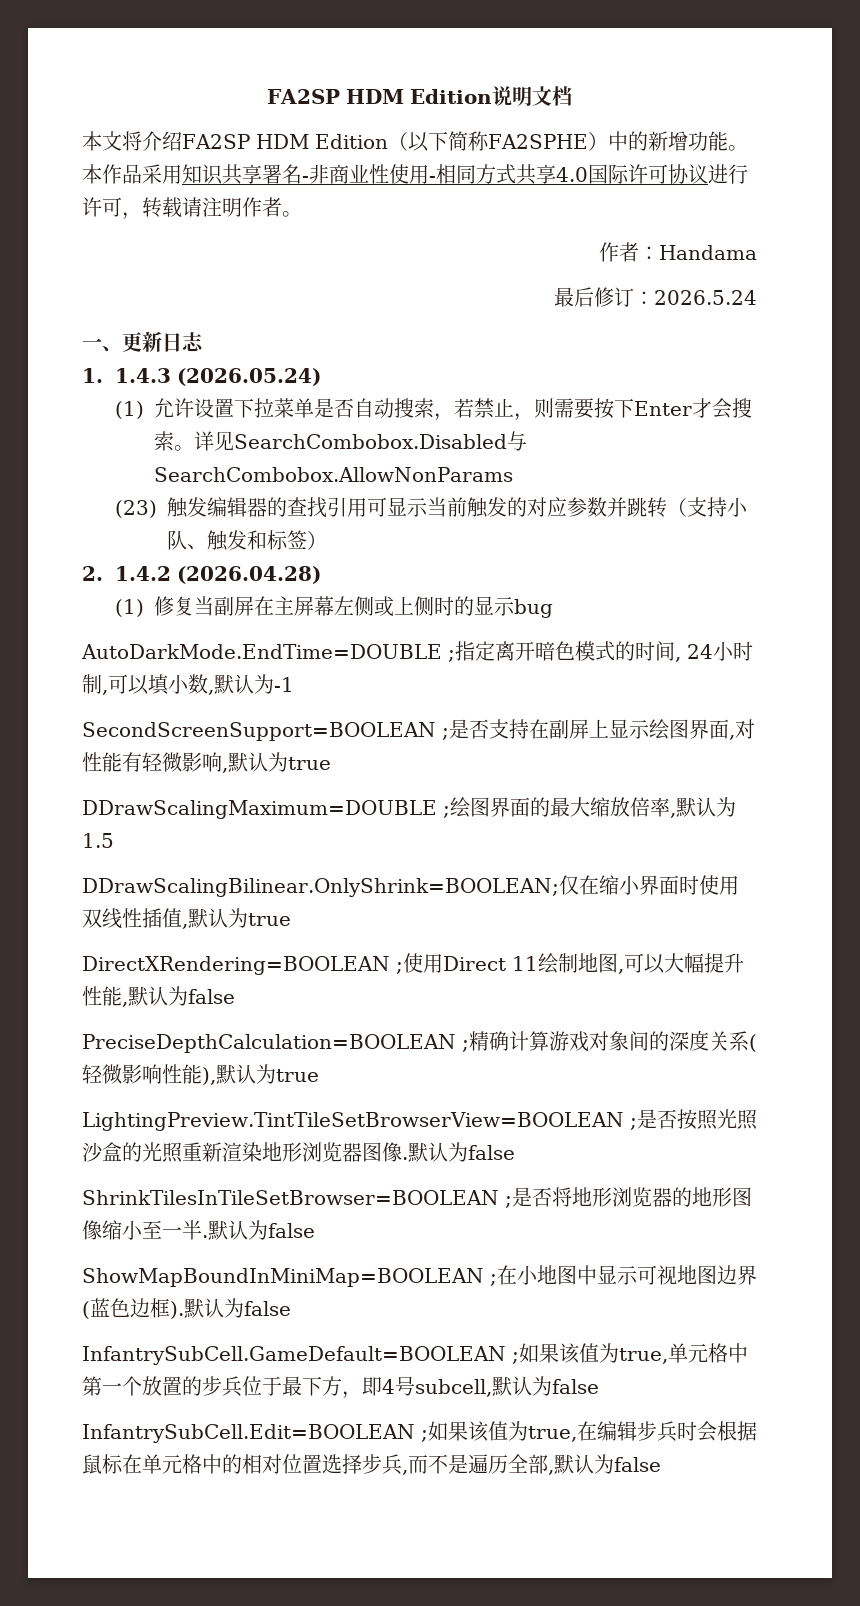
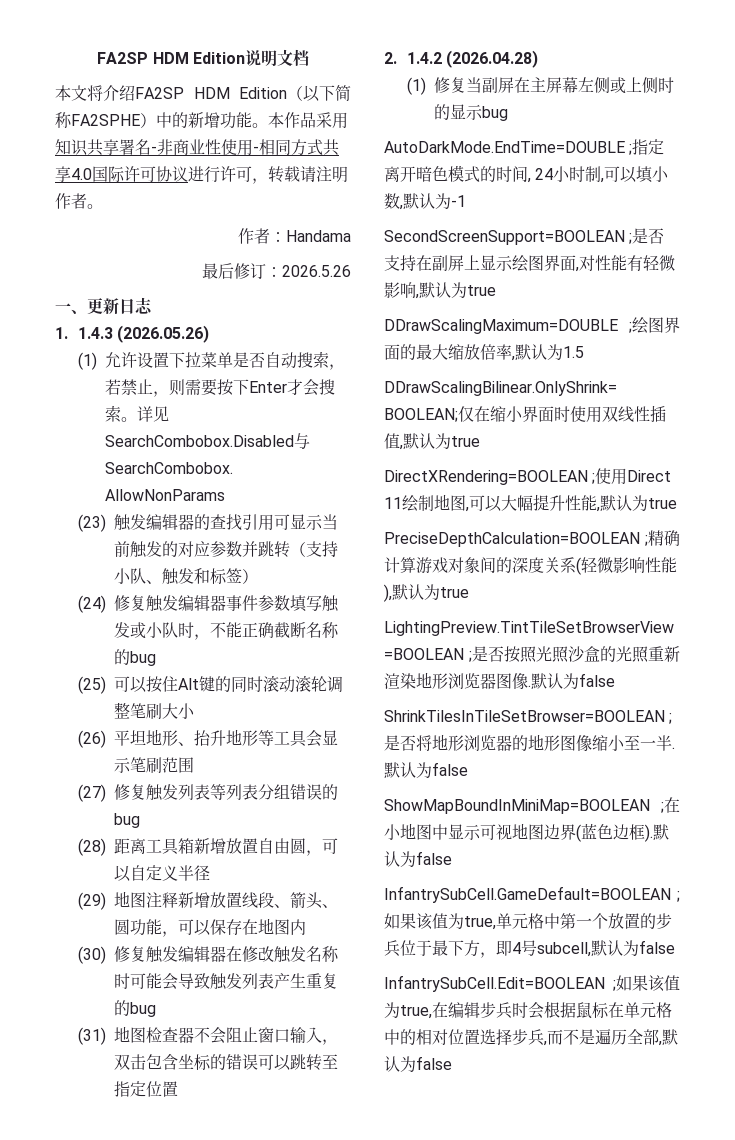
- 最后修订：2026.5.24
+ 最后修订：2026.5.26
- 1. 1.4.3 (2026.05.24)
+ 1. 1.4.3 (2026.05.26)
+ (24)修复触发编辑器事件参数填写触发或小队时，不能正确截断名称的bug
+ (25)可以按住Alt键的同时滚动滚轮调整笔刷大小
+ (26)平坦地形、抬升地形等工具会显示笔刷范围
+ (27)修复触发列表等列表分组错误的bug
+ (28)距离工具箱新增放置自由圆，可以自定义半径
+ (29)地图注释新增放置线段、箭头、圆功能，可以保存在地图内
+ (30)修复触发编辑器在修改触发名称时可能会导致触发列表产生重复的bug
+ (31)地图检查器不会阻止窗口输入，双击包含坐标的错误可以跳转至指定位置
- DirectXRendering=BOOLEAN ;使用Direct 11绘制地图,可以大幅提升性能,默认为false
+ DirectXRendering=BOOLEAN ;使用Direct 11绘制地图,可以大幅提升性能,默认为true

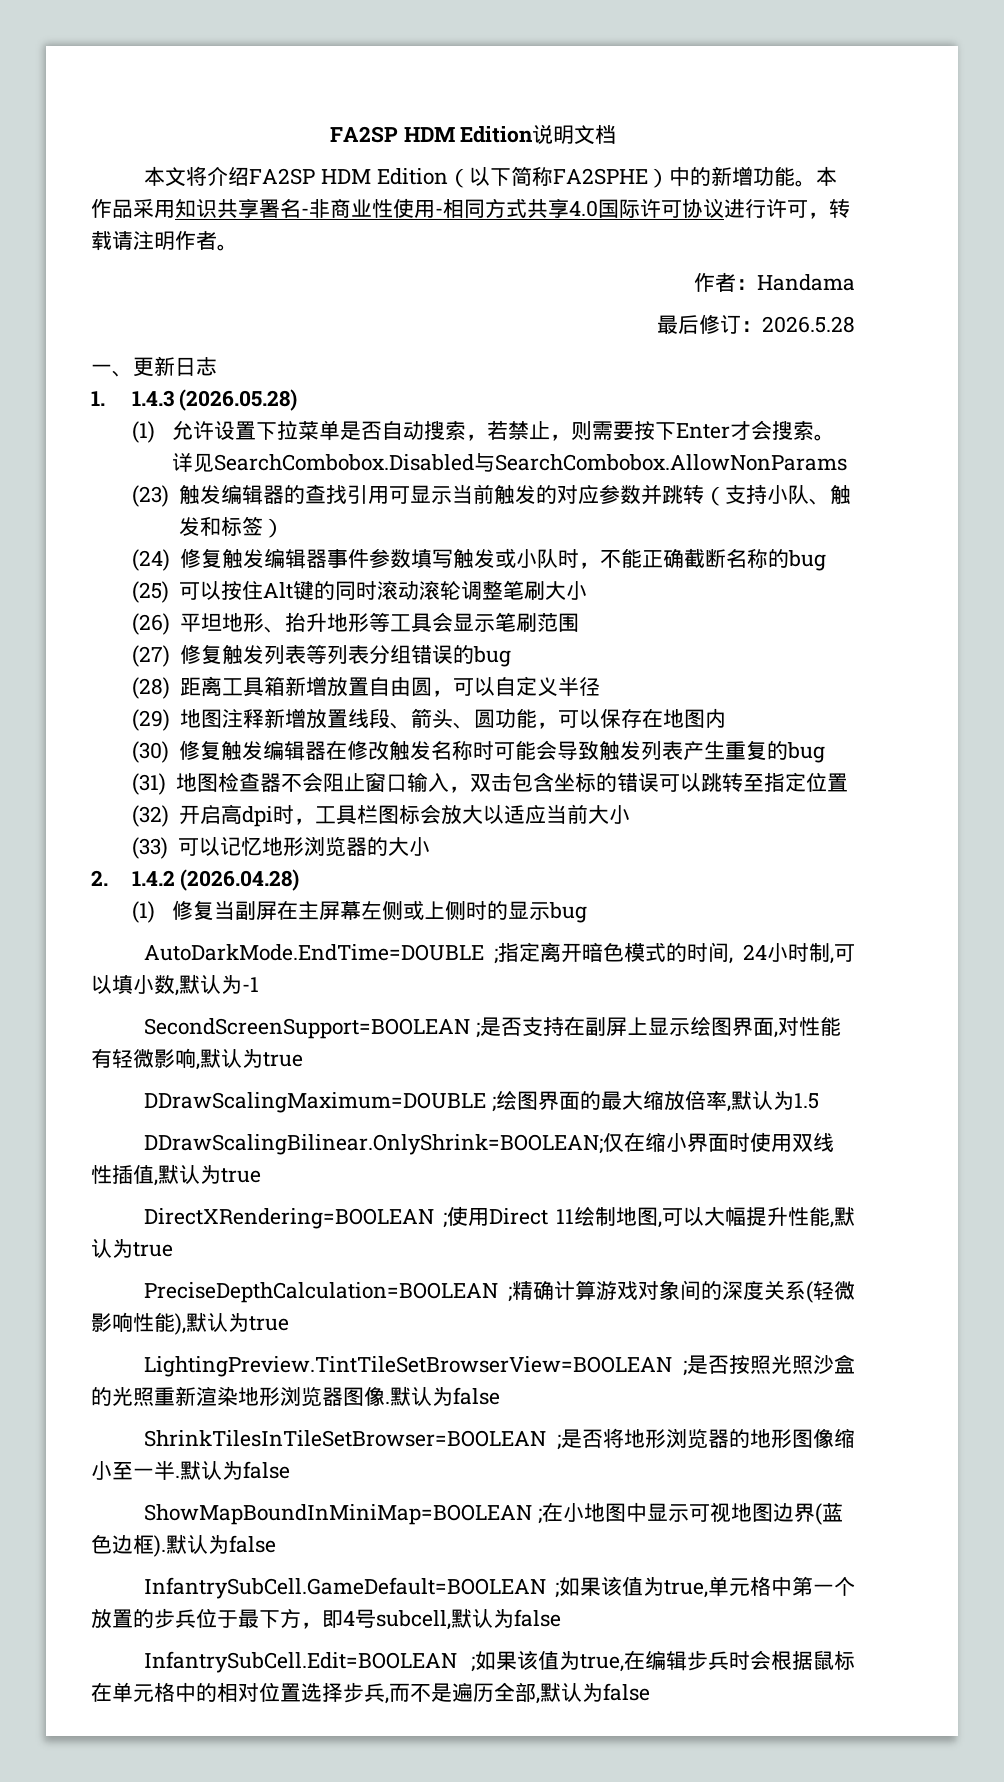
- 最后修订：2026.5.26
+ 最后修订：2026.5.28
- 1. 1.4.3 (2026.05.26)
+ 1. 1.4.3 (2026.05.28)
+ (32)开启高dpi时，工具栏图标会放大以适应当前大小
+ (33)可以记忆地形浏览器的大小

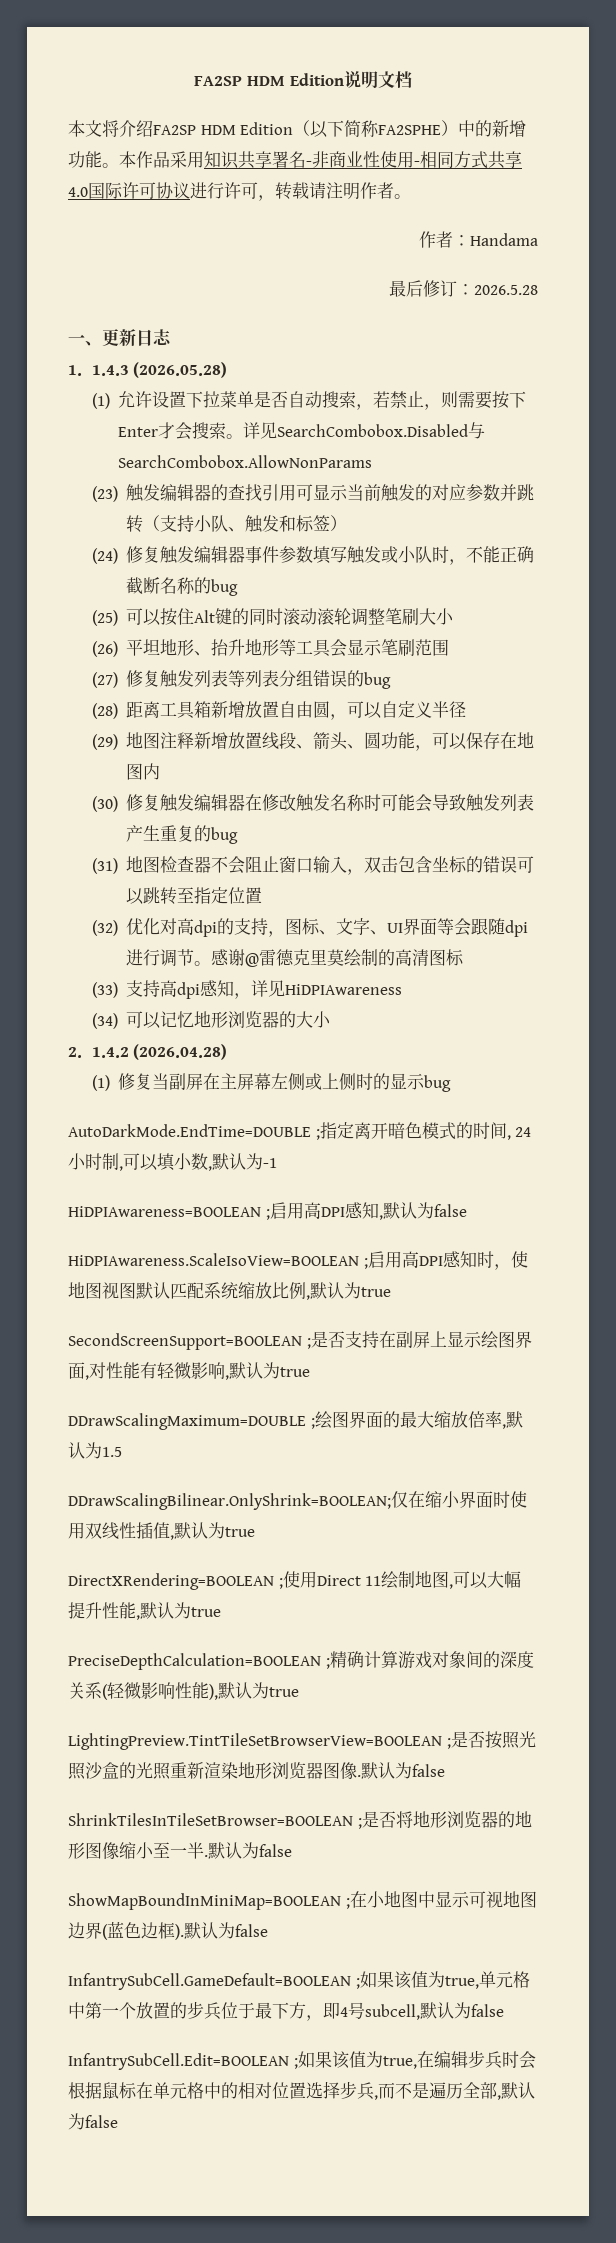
- (32)开启高dpi时，工具栏图标会放大以适应当前大小
- (33)可以记忆地形浏览器的大小
+ (32)优化对高dpi的支持，图标、文字、UI界面等会跟随dpi进行调节。感谢@雷德克里莫绘制的高清图标
+ (33)支持高dpi感知，详见HiDPIAwareness
+ (34)可以记忆地形浏览器的大小
+ HiDPIAwareness=BOOLEAN ;启用高DPI感知,默认为false
+ HiDPIAwareness.ScaleIsoView=BOOLEAN ;启用高DPI感知时，使地图视图默认匹配系统缩放比例,默认为true

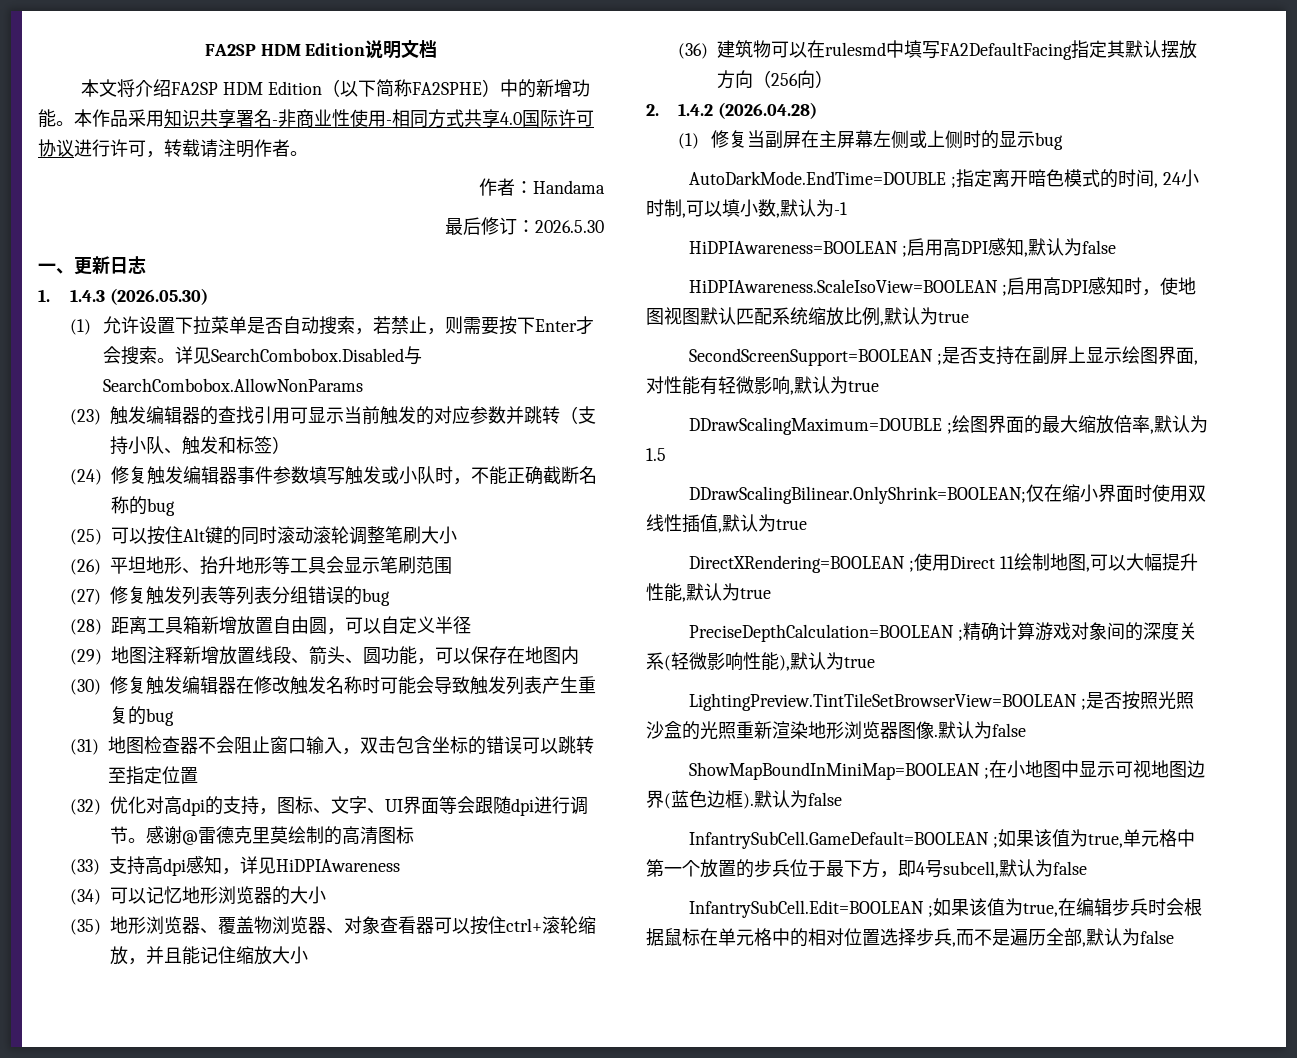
- 最后修订：2026.5.28
+ 最后修订：2026.5.30
- 1. 1.4.3 (2026.05.28)
+ 1. 1.4.3 (2026.05.30)
+ (35)地形浏览器、覆盖物浏览器、对象查看器可以按住ctrl+滚轮缩放，并且能记住缩放大小
+ (36)建筑物可以在rulesmd中填写FA2DefaultFacing指定其默认摆放方向（256向）
- ShrinkTilesInTileSetBrowser=BOOLEAN ;是否将地形浏览器的地形图像缩小至一半.默认为false

